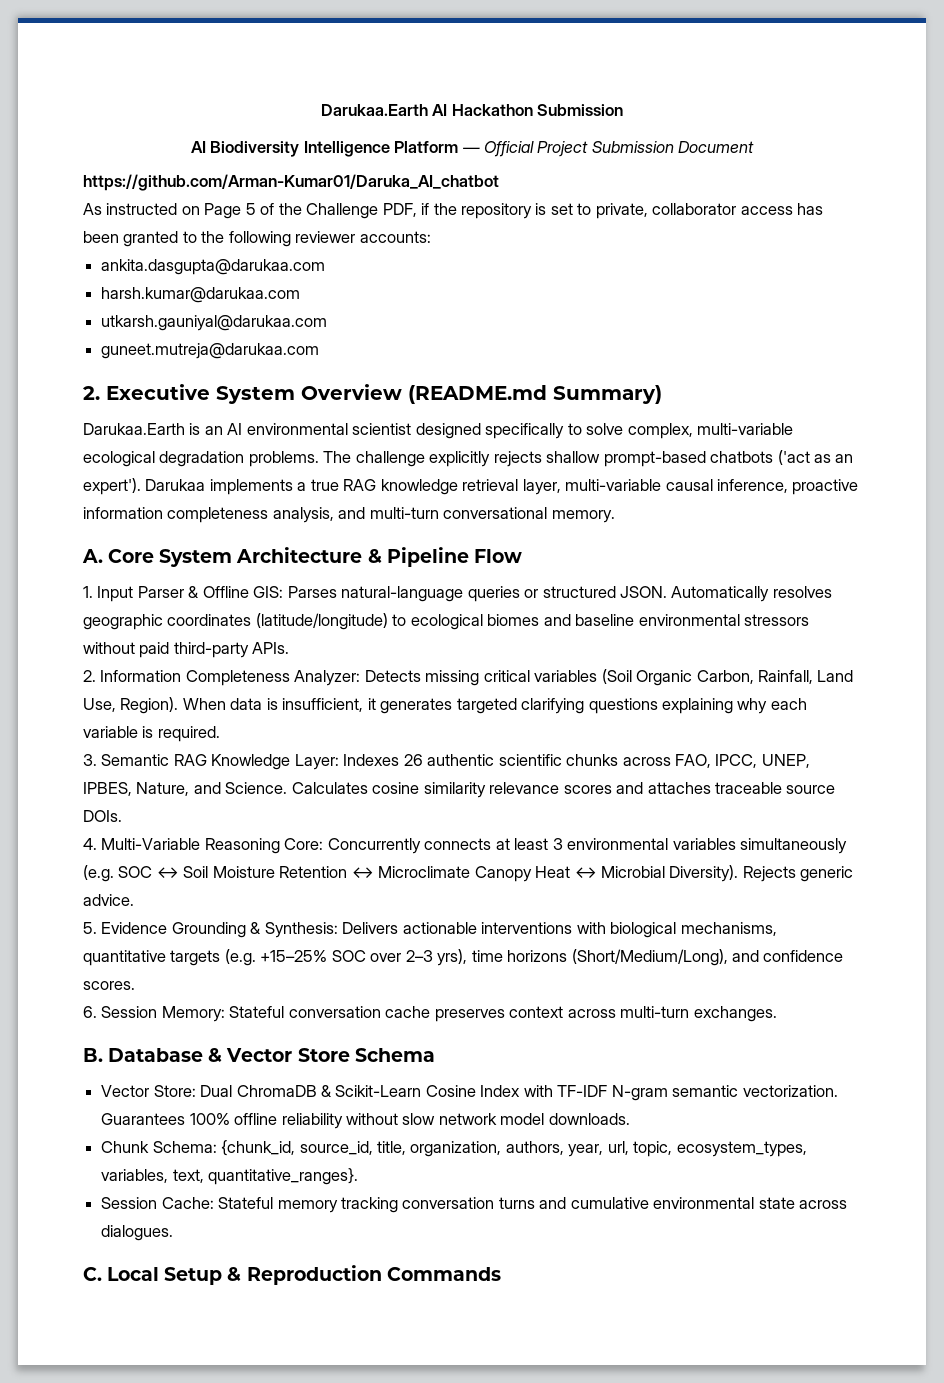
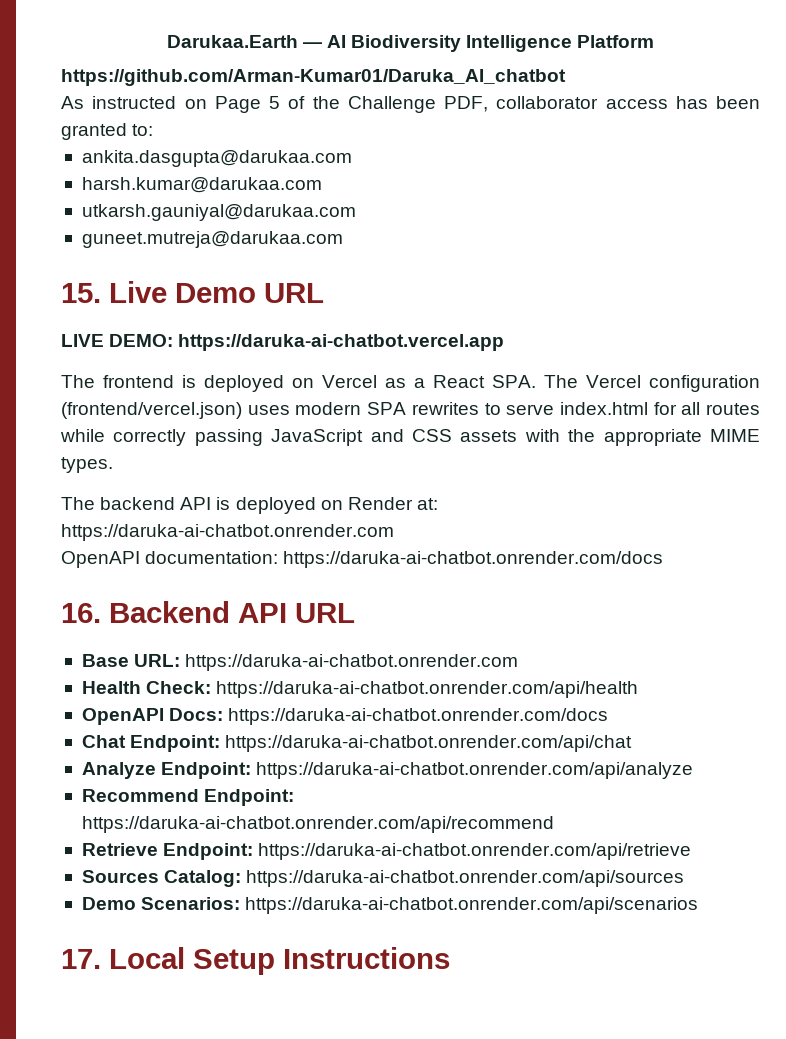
- Darukaa.Earth AI Hackathon Submission
- AI Biodiversity Intelligence Platform — Official Project Submission Document
+ Darukaa.Earth — AI Biodiversity Intelligence Platform
- As instructed on Page 5 of the Challenge PDF, if the repository is set to private, collaborator access has been granted to the following reviewer accounts:
+ As instructed on Page 5 of the Challenge PDF, collaborator access has been granted to:
- 2. Executive System Overview (README.md Summary)
- Darukaa.Earth is an AI environmental scientist designed specifically to solve complex, multi-variable ecological degradation problems. The challenge explicitly rejects shallow prompt-based chatbots ('act as an expert'). Darukaa implements a true RAG knowledge retrieval layer, multi-variable causal inference, proactive information completeness analysis, and multi-turn conversational memory.
- A. Core System Architecture & Pipeline Flow
- 1. Input Parser & Offline GIS: Parses natural-language queries or structured JSON. Automatically resolves geographic coordinates (latitude/longitude) to ecological biomes and baseline environmental stressors without paid third-party APIs.
- 2. Information Completeness Analyzer: Detects missing critical variables (Soil Organic Carbon, Rainfall, Land Use, Region). When data is insufficient, it generates targeted clarifying questions explaining why each variable is required.
- 3. Semantic RAG Knowledge Layer: Indexes 26 authentic scientific chunks across FAO, IPCC, UNEP, IPBES, Nature, and Science. Calculates cosine similarity relevance scores and attaches traceable source DOIs.
- 4. Multi-Variable Reasoning Core: Concurrently connects at least 3 environmental variables simultaneously (e.g. SOC ↔ Soil Moisture Retention ↔ Microclimate Canopy Heat ↔ Microbial Diversity). Rejects generic advice.
- 5. Evidence Grounding & Synthesis: Delivers actionable interventions with biological mechanisms, quantitative targets (e.g. +15–25% SOC over 2–3 yrs), time horizons (Short/Medium/Long), and confidence scores.
- 6. Session Memory: Stateful conversation cache preserves context across multi-turn exchanges.
- B. Database & Vector Store Schema
- Vector Store: Dual ChromaDB & Scikit-Learn Cosine Index with TF-IDF N-gram semantic vectorization. Guarantees 100% offline reliability without slow network model downloads.
- Chunk Schema: {chunk_id, source_id, title, organization, authors, year, url, topic, ecosystem_types, variables, text, quantitative_ranges}.
- Session Cache: Stateful memory tracking conversation turns and cumulative environmental state across dialogues.
- C. Local Setup & Reproduction Commands
+ 15. Live Demo URL
+ LIVE DEMO: https://daruka-ai-chatbot.vercel.app
+ The frontend is deployed on Vercel as a React SPA. The Vercel configuration (frontend/vercel.json) uses modern SPA rewrites to serve index.html for all routes while correctly passing JavaScript and CSS assets with the appropriate MIME types.
+ The backend API is deployed on Render at: https://daruka-ai-chatbot.onrender.com
+ OpenAPI documentation: https://daruka-ai-chatbot.onrender.com/docs
+ 16. Backend API URL
+ Base URL: https://daruka-ai-chatbot.onrender.com
+ Health Check: https://daruka-ai-chatbot.onrender.com/api/health
+ OpenAPI Docs: https://daruka-ai-chatbot.onrender.com/docs
+ Chat Endpoint: https://daruka-ai-chatbot.onrender.com/api/chat
+ Analyze Endpoint: https://daruka-ai-chatbot.onrender.com/api/analyze
+ Recommend Endpoint: https://daruka-ai-chatbot.onrender.com/api/recommend
+ Retrieve Endpoint: https://daruka-ai-chatbot.onrender.com/api/retrieve
+ Sources Catalog: https://daruka-ai-chatbot.onrender.com/api/sources
+ Demo Scenarios: https://daruka-ai-chatbot.onrender.com/api/scenarios
+ 17. Local Setup Instructions

